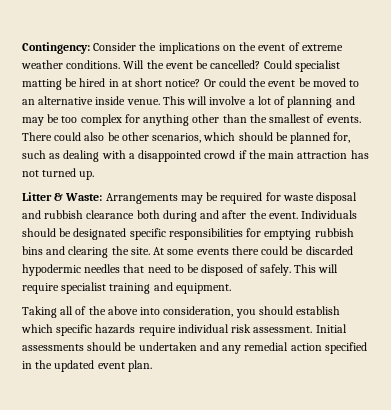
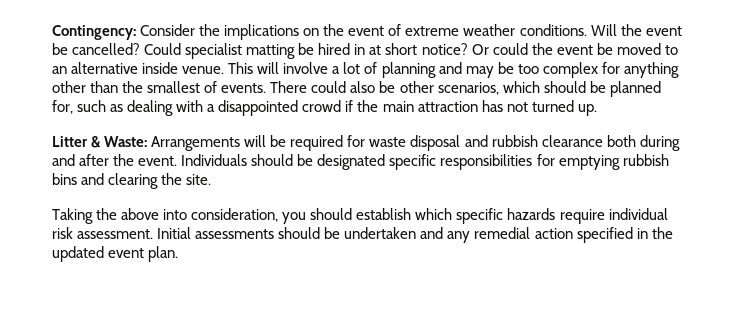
- Litter & Waste: Arrangements may be required for waste disposal and rubbish clearance both during and after the event.
+ Litter & Waste: Arrangements will be required for waste disposal and rubbish clearance both during and after the event.
- At some events there could be discarded hypodermic needles that need to be disposed of safely. This will require specialist training and equipment.
- Taking all of the above into consideration, you should establish which specific hazards require individual risk assessment.
+ Taking the above into consideration, you should establish which specific hazards require individual risk assessment.

